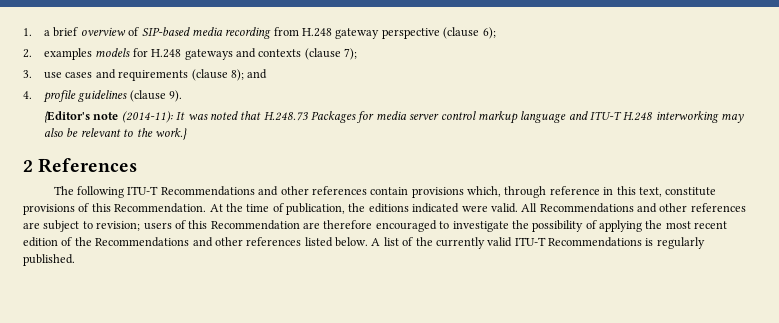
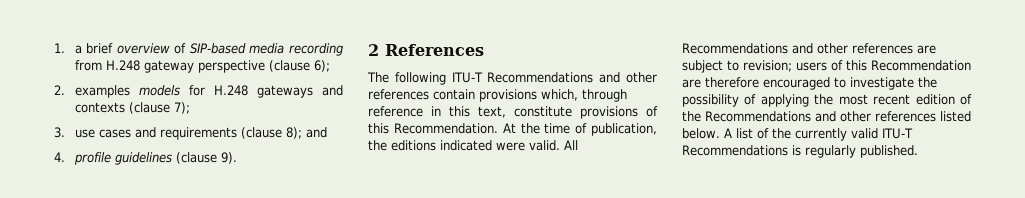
- {Editor's note (2014-11): It was noted that H.248.73 Packages for media server control markup language and ITU-T H.248 interworking may also be relevant to the work.}

